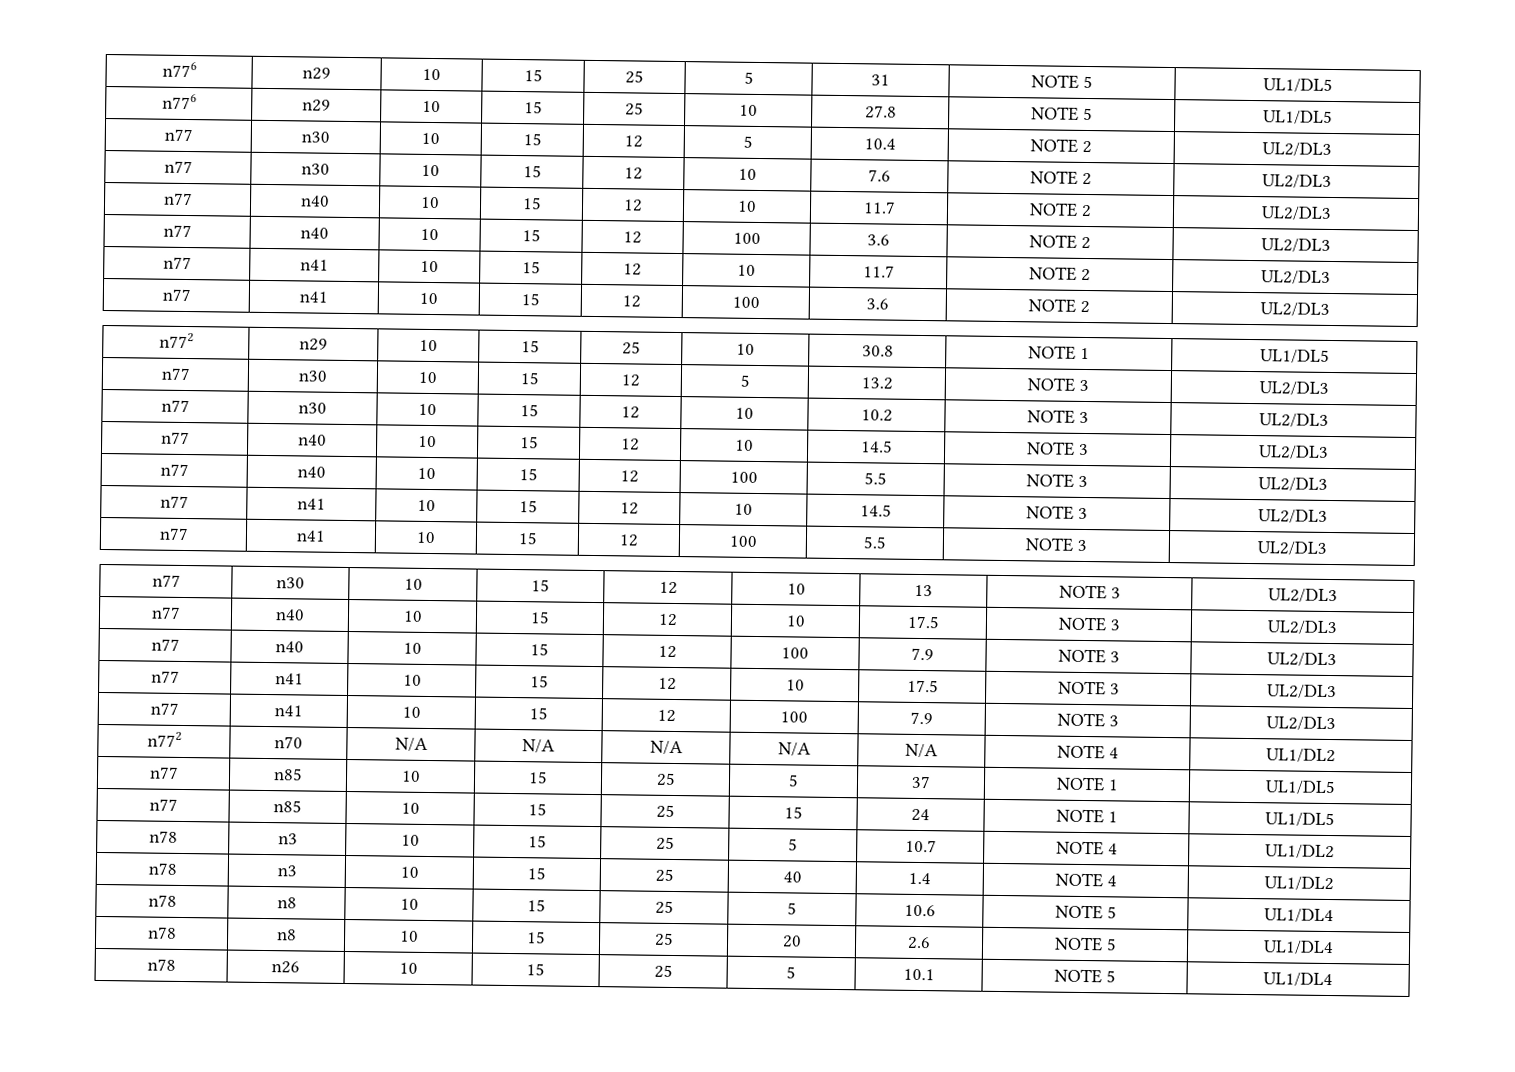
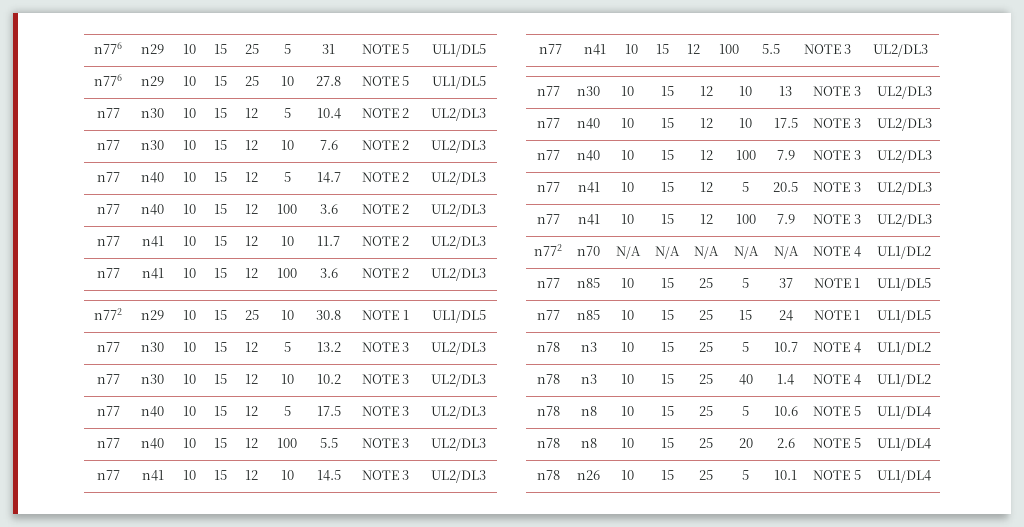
- n77 | n40 | 10 | 15 | 12 | 10 | 11.7 | NOTE 2 | UL2/DL3
+ n77 | n40 | 10 | 15 | 12 | 5 | 14.7 | NOTE 2 | UL2/DL3
- n77 | n40 | 10 | 15 | 12 | 10 | 14.5 | NOTE 3 | UL2/DL3
+ n77 | n40 | 10 | 15 | 12 | 5 | 17.5 | NOTE 3 | UL2/DL3
- n77 | n41 | 10 | 15 | 12 | 10 | 17.5 | NOTE 3 | UL2/DL3
+ n77 | n41 | 10 | 15 | 12 | 5 | 20.5 | NOTE 3 | UL2/DL3

